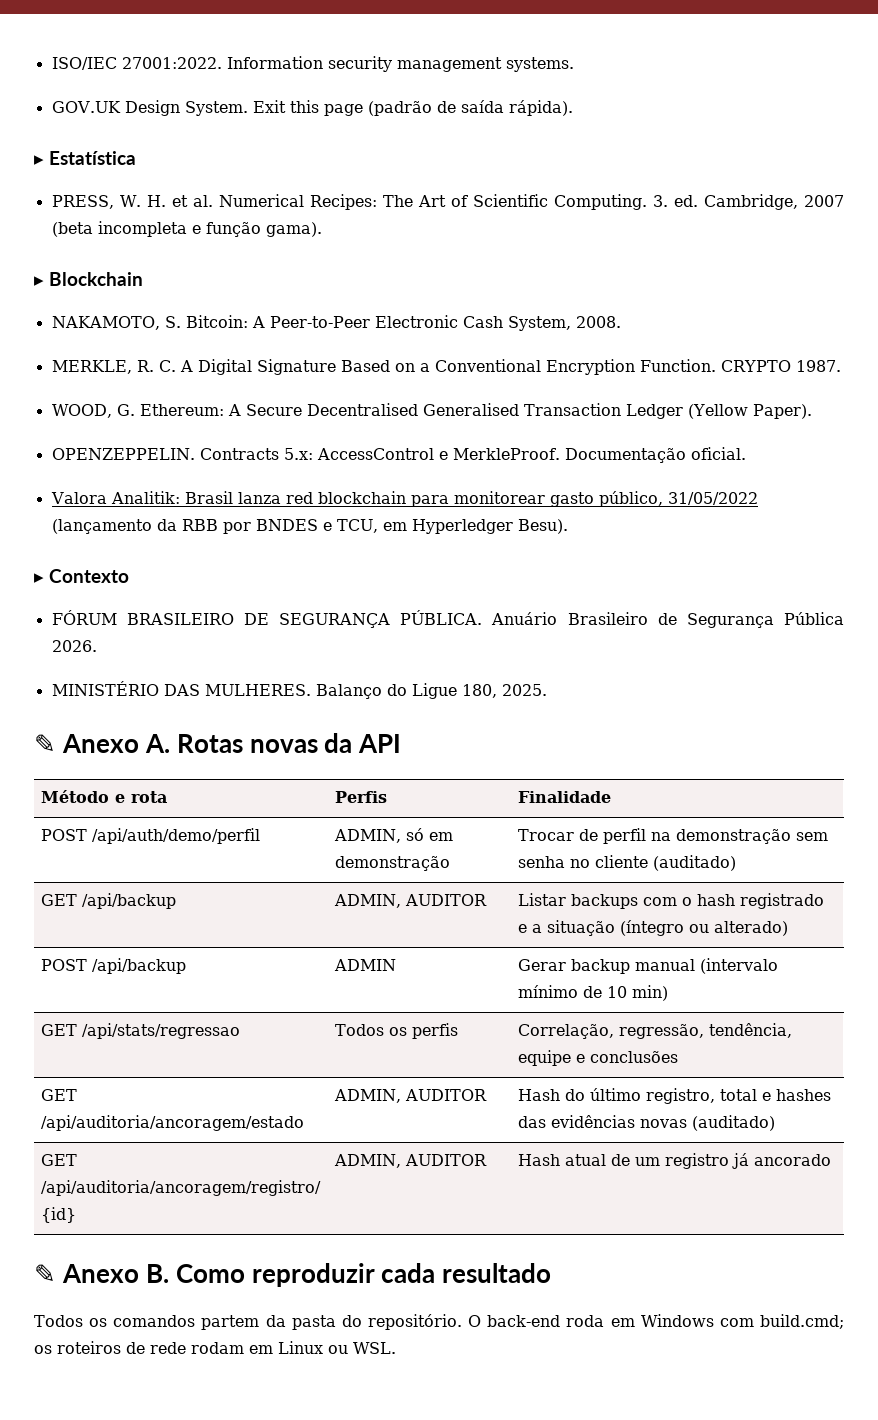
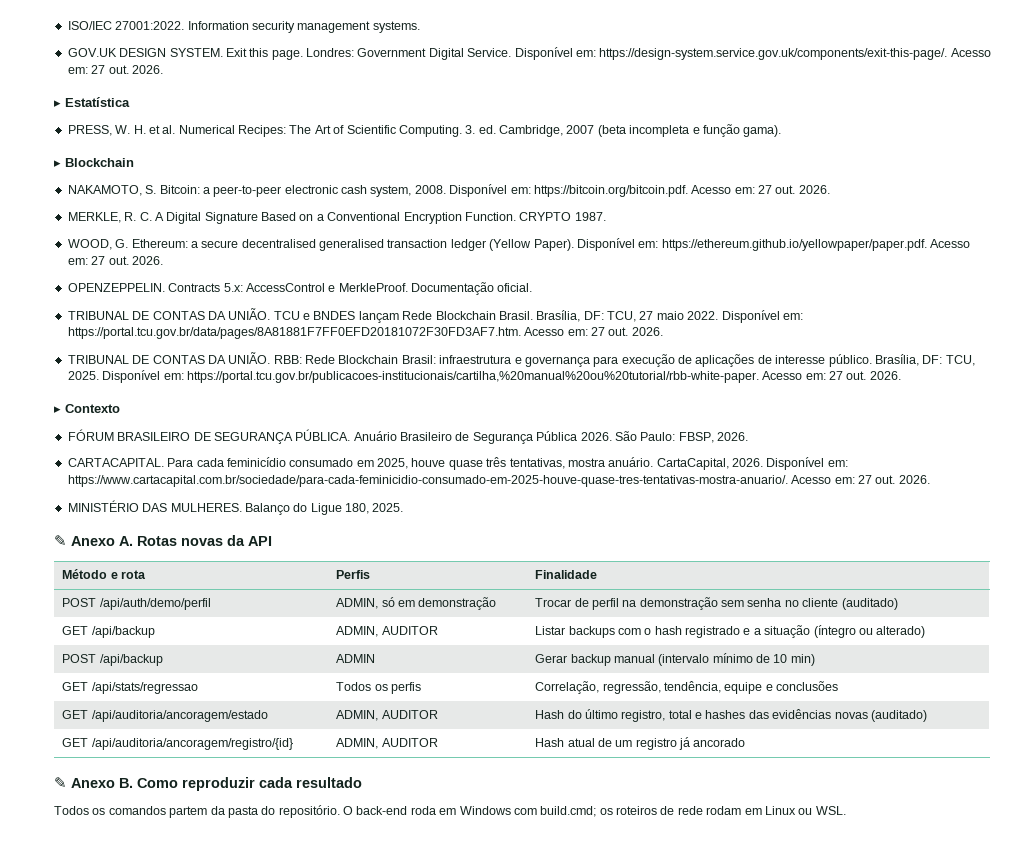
- GOV.UK Design System. Exit this page (padrão de saída rápida).
+ GOV.UK DESIGN SYSTEM. Exit this page. Londres: Government Digital Service. Disponível em: https://design-system.service.gov.uk/components/exit-this-page/. Acesso em: 27 out. 2026.
- NAKAMOTO, S. Bitcoin: A Peer-to-Peer Electronic Cash System, 2008.
+ NAKAMOTO, S. Bitcoin: a peer-to-peer electronic cash system, 2008. Disponível em: https://bitcoin.org/bitcoin.pdf. Acesso em: 27 out. 2026.
- WOOD, G. Ethereum: A Secure Decentralised Generalised Transaction Ledger (Yellow Paper).
+ WOOD, G. Ethereum: a secure decentralised generalised transaction ledger (Yellow Paper). Disponível em: https://ethereum.github.io/yellowpaper/paper.pdf. Acesso em: 27 out. 2026.
- Valora Analitik: Brasil lanza red blockchain para monitorear gasto público, 31/05/2022 (lançamento da RBB por BNDES e TCU, em Hyperledger Besu).
+ TRIBUNAL DE CONTAS DA UNIÃO. TCU e BNDES lançam Rede Blockchain Brasil. Brasília, DF: TCU, 27 maio 2022. Disponível em: https://portal.tcu.gov.br/data/pages/8A81881F7FF0EFD20181072F30FD3AF7.htm. Acesso em: 27 out. 2026.
+ TRIBUNAL DE CONTAS DA UNIÃO. RBB: Rede Blockchain Brasil: infraestrutura e governança para execução de aplicações de interesse público. Brasília, DF: TCU, 2025. Disponível em: https://portal.tcu.gov.br/publicacoes-institucionais/cartilha,%20manual%20ou%20tutorial/rbb-white-paper. Acesso em: 27 out. 2026.
+ São Paulo: FBSP, 2026.
+ CARTACAPITAL. Para cada feminicídio consumado em 2025, houve quase três tentativas, mostra anuário. CartaCapital, 2026. Disponível em: https://www.cartacapital.com.br/sociedade/para-cada-feminicidio-consumado-em-2025-houve-quase-tres-tentativas-mostra-anuario/. Acesso em: 27 out. 2026.

